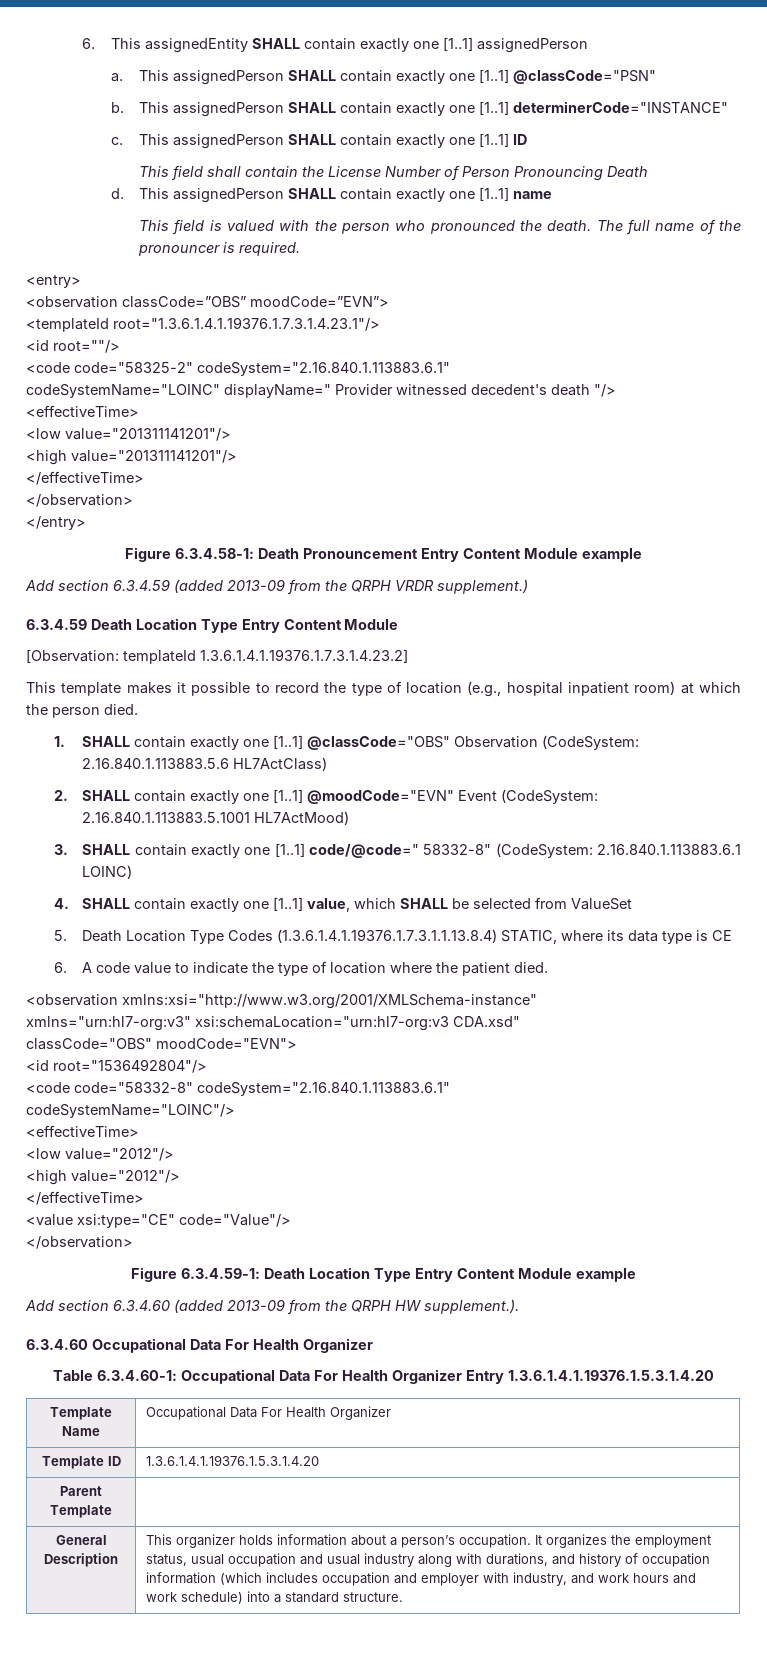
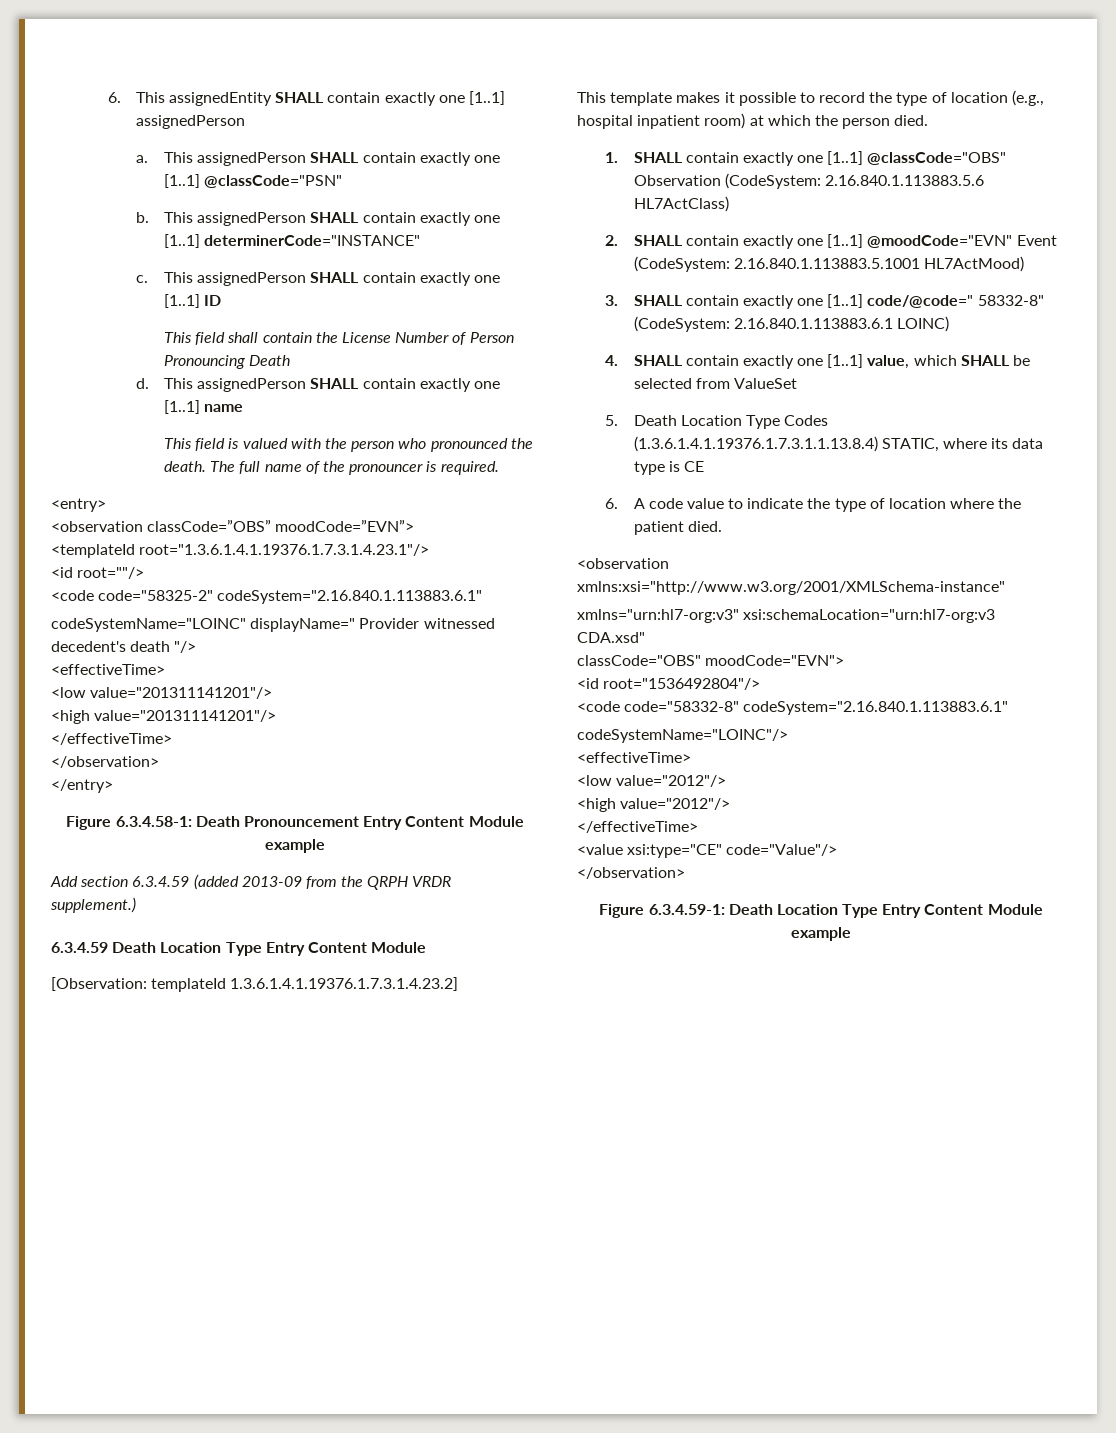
- Add section 6.3.4.60 (added 2013-09 from the QRPH HW supplement.).
- 6.3.4.60 Occupational Data For Health Organizer
- Table 6.3.4.60-1: Occupational Data For Health Organizer Entry 1.3.6.1.4.1.19376.1.5.3.1.4.20
- Template Name | Occupational Data For Health Organizer
- Template ID | 1.3.6.1.4.1.19376.1.5.3.1.4.20
- Parent Template |
- General Description | This organizer holds information about a person’s occupation. It organizes the employment status, usual occupation and usual industry along with durations, and history of occupation information (which includes occupation and employer with industry, and work hours and work schedule) into a standard structure.

